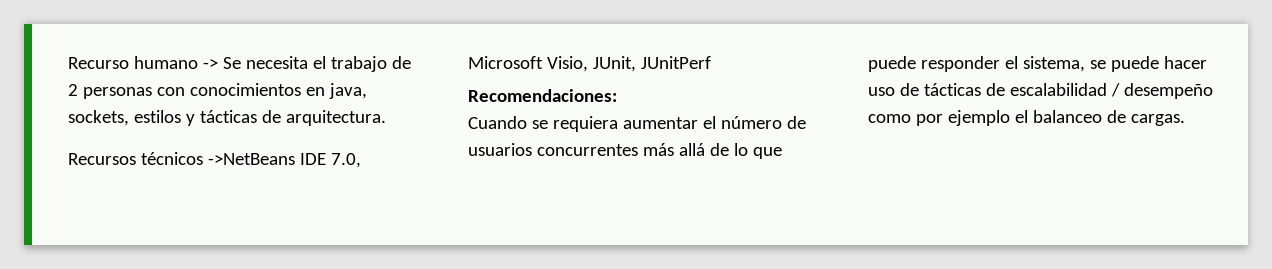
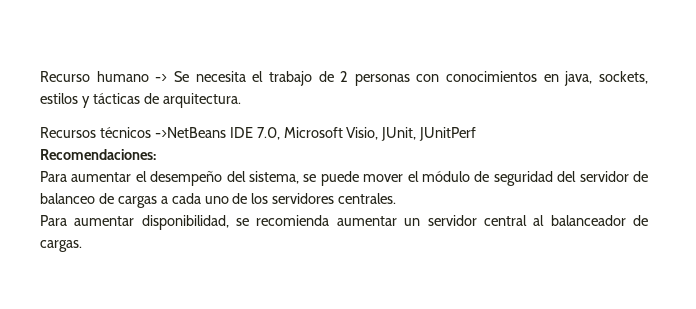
- Cuando se requiera aumentar el número de usuarios concurrentes más allá de lo que puede responder el sistema, se puede hacer uso de tácticas de escalabilidad / desempeño como por ejemplo el balanceo de cargas.
+ Para aumentar el desempeño del sistema, se puede mover el módulo de seguridad del servidor de balanceo de cargas a cada uno de los servidores centrales.
+ Para aumentar disponibilidad, se recomienda aumentar un servidor central al balanceador de cargas.

